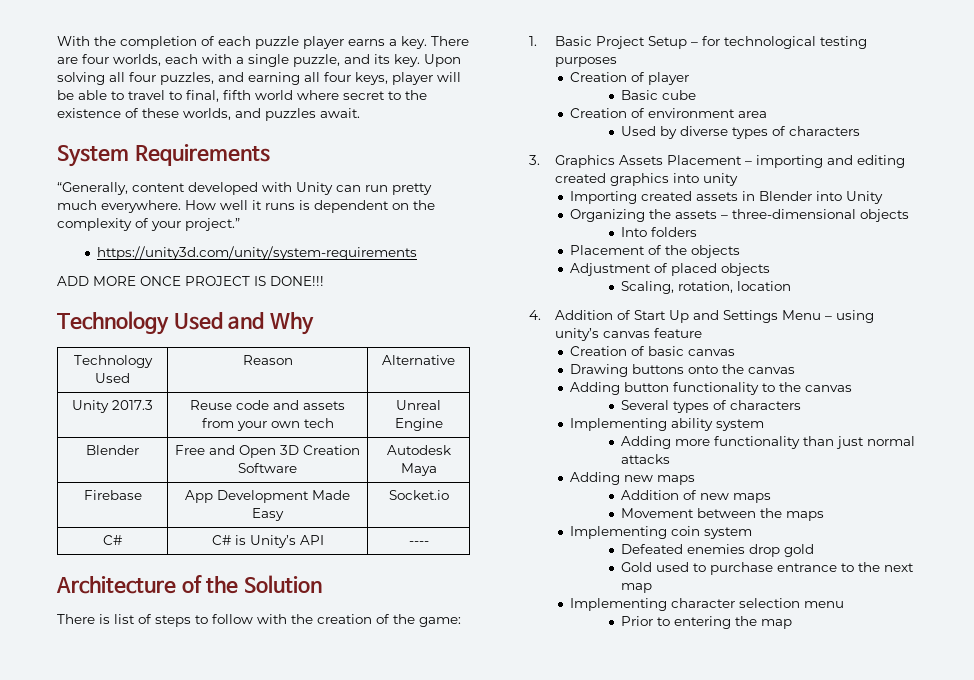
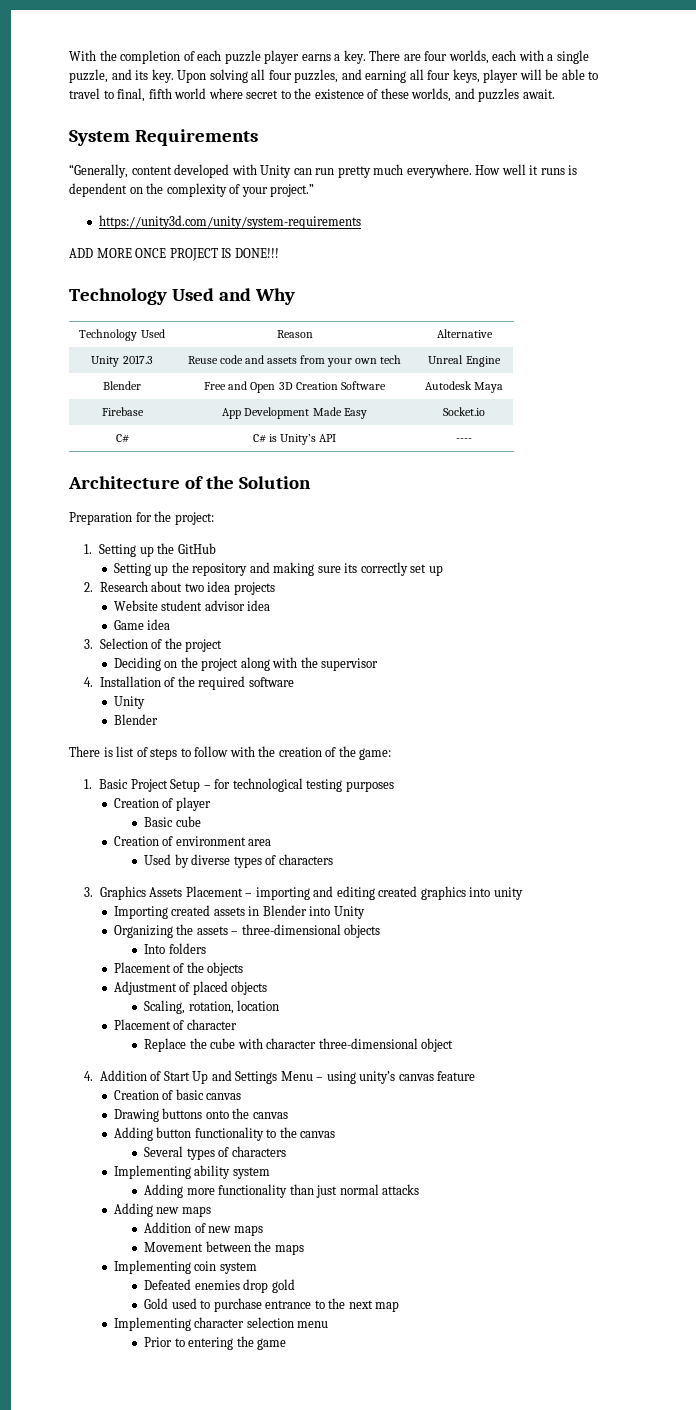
+ Preparation for the project:
+ 1. Setting up the GitHub
+ Setting up the repository and making sure its correctly set up
+ 2. Research about two idea projects
+ Website student advisor idea
+ Game idea
+ 3. Selection of the project
+ Deciding on the project along with the supervisor
+ 4. Installation of the required software
+ Unity
+ Blender
+ Placement of character
+ Replace the cube with character three-dimensional object
- Prior to entering the map
+ Prior to entering the game

